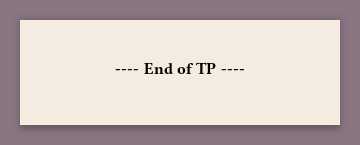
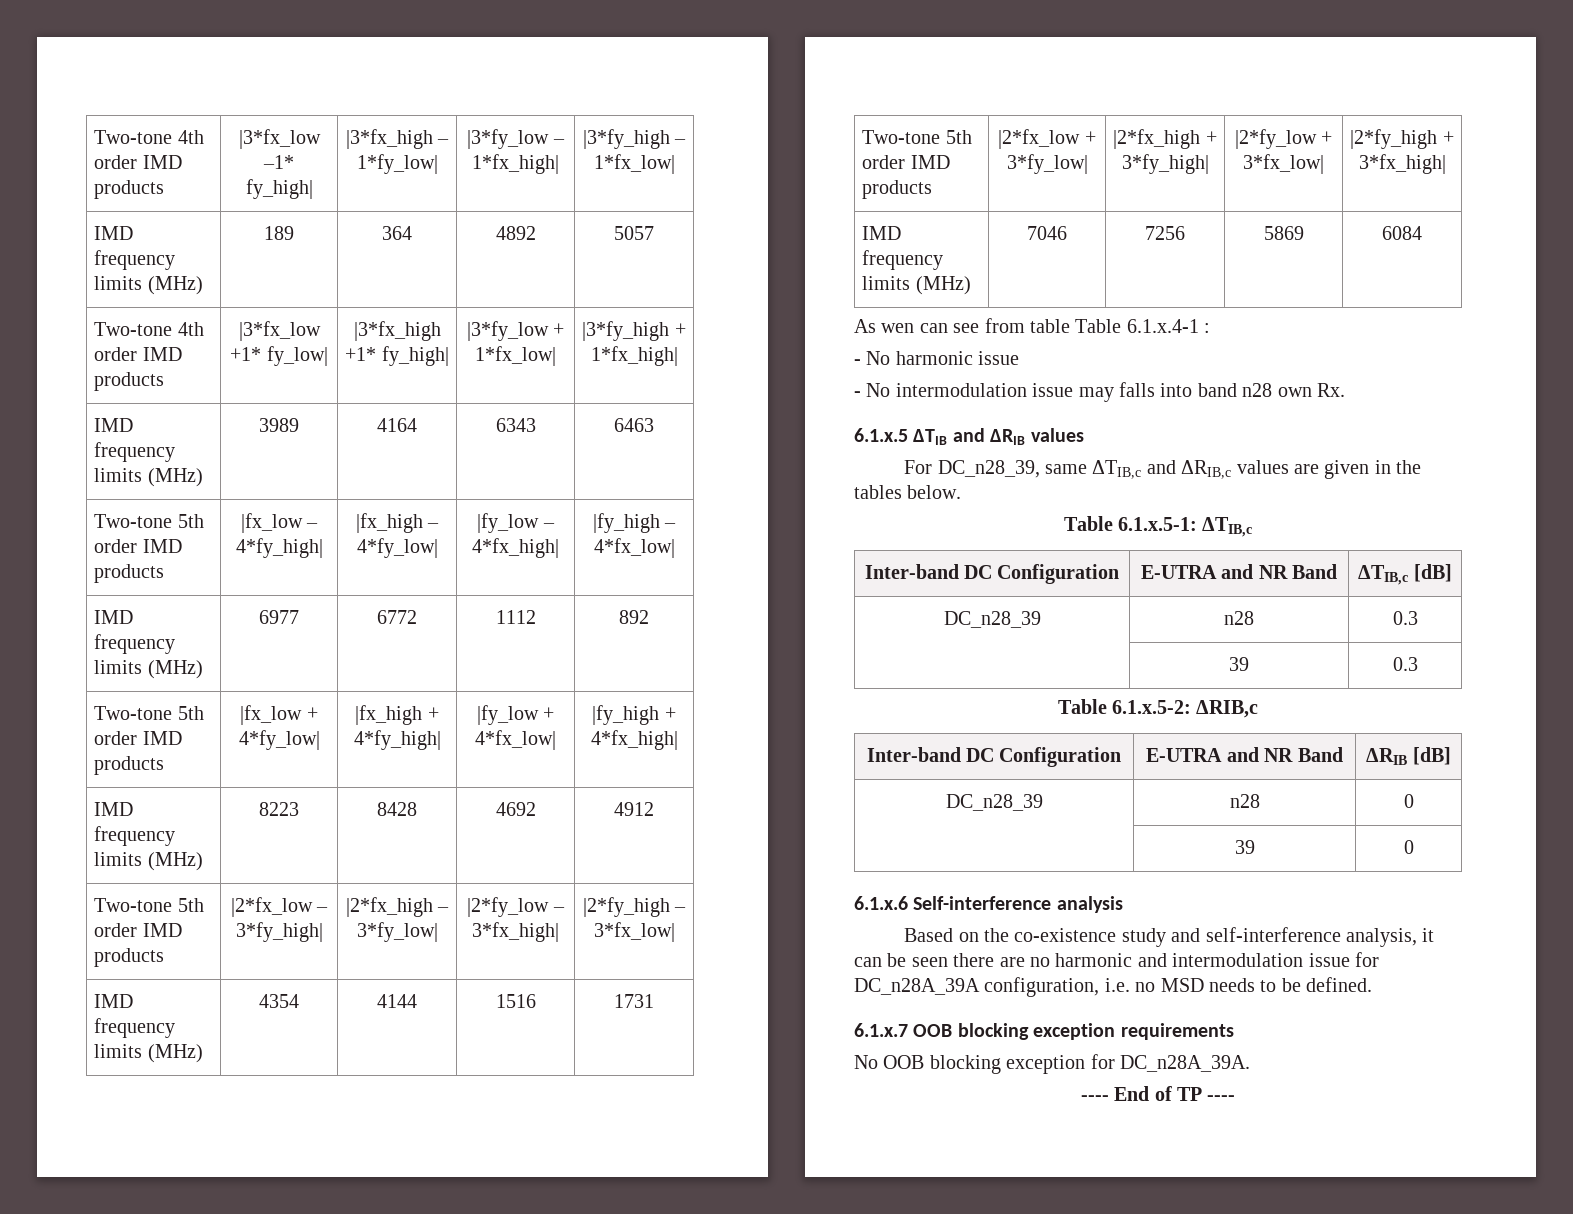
+ Two-tone 4th order IMD products | |3*fx_low –1* fy_high| | |3*fx_high – 1*fy_low| | |3*fy_low – 1*fx_high| | |3*fy_high – 1*fx_low|
+ IMD frequency limits (MHz) | 189 | 364 | 4892 | 5057
+ Two-tone 4th order IMD products | |3*fx_low +1* fy_low| | |3*fx_high +1* fy_high| | |3*fy_low + 1*fx_low| | |3*fy_high + 1*fx_high|
+ IMD frequency limits (MHz) | 3989 | 4164 | 6343 | 6463
+ Two-tone 5th order IMD products | |fx_low – 4*fy_high| | |fx_high – 4*fy_low| | |fy_low – 4*fx_high| | |fy_high – 4*fx_low|
+ IMD frequency limits (MHz) | 6977 | 6772 | 1112 | 892
+ Two-tone 5th order IMD products | |fx_low + 4*fy_low| | |fx_high + 4*fy_high| | |fy_low + 4*fx_low| | |fy_high + 4*fx_high|
+ IMD frequency limits (MHz) | 8223 | 8428 | 4692 | 4912
+ Two-tone 5th order IMD products | |2*fx_low – 3*fy_high| | |2*fx_high – 3*fy_low| | |2*fy_low – 3*fx_high| | |2*fy_high – 3*fx_low|
+ IMD frequency limits (MHz) | 4354 | 4144 | 1516 | 1731
+ Two-tone 5th order IMD products | |2*fx_low + 3*fy_low| | |2*fx_high + 3*fy_high| | |2*fy_low + 3*fx_low| | |2*fy_high + 3*fx_high|
+ IMD frequency limits (MHz) | 7046 | 7256 | 5869 | 6084
+ As wen can see from table Table 6.1.x.4-1 :
+ - No harmonic issue
+ - No intermodulation issue may falls into band n28 own Rx.
+ 6.1.x.5 ∆TIB and ∆RIB values
+ For DC_n28_39, same ΔTIB,c and ΔRIB,c values are given in the tables below.
+ Table 6.1.x.5-1: ΔTIB,c
+ Inter-band DC Configuration | E-UTRA and NR Band | ΔTIB,c [dB]
+ DC_n28_39 | n28 | 0.3
+ | 39 | 0.3
+ Table 6.1.x.5-2: ΔRIB,c
+ Inter-band DC Configuration | E-UTRA and NR Band | ΔRIB [dB]
+ DC_n28_39 | n28 | 0
+ | 39 | 0
+ 6.1.x.6 Self-interference analysis
+ Based on the co-existence study and self-interference analysis, it can be seen there are no harmonic and intermodulation issue for DC_n28A_39A configuration, i.e. no MSD needs to be defined.
+ 6.1.x.7 OOB blocking exception requirements
+ No OOB blocking exception for DC_n28A_39A.

